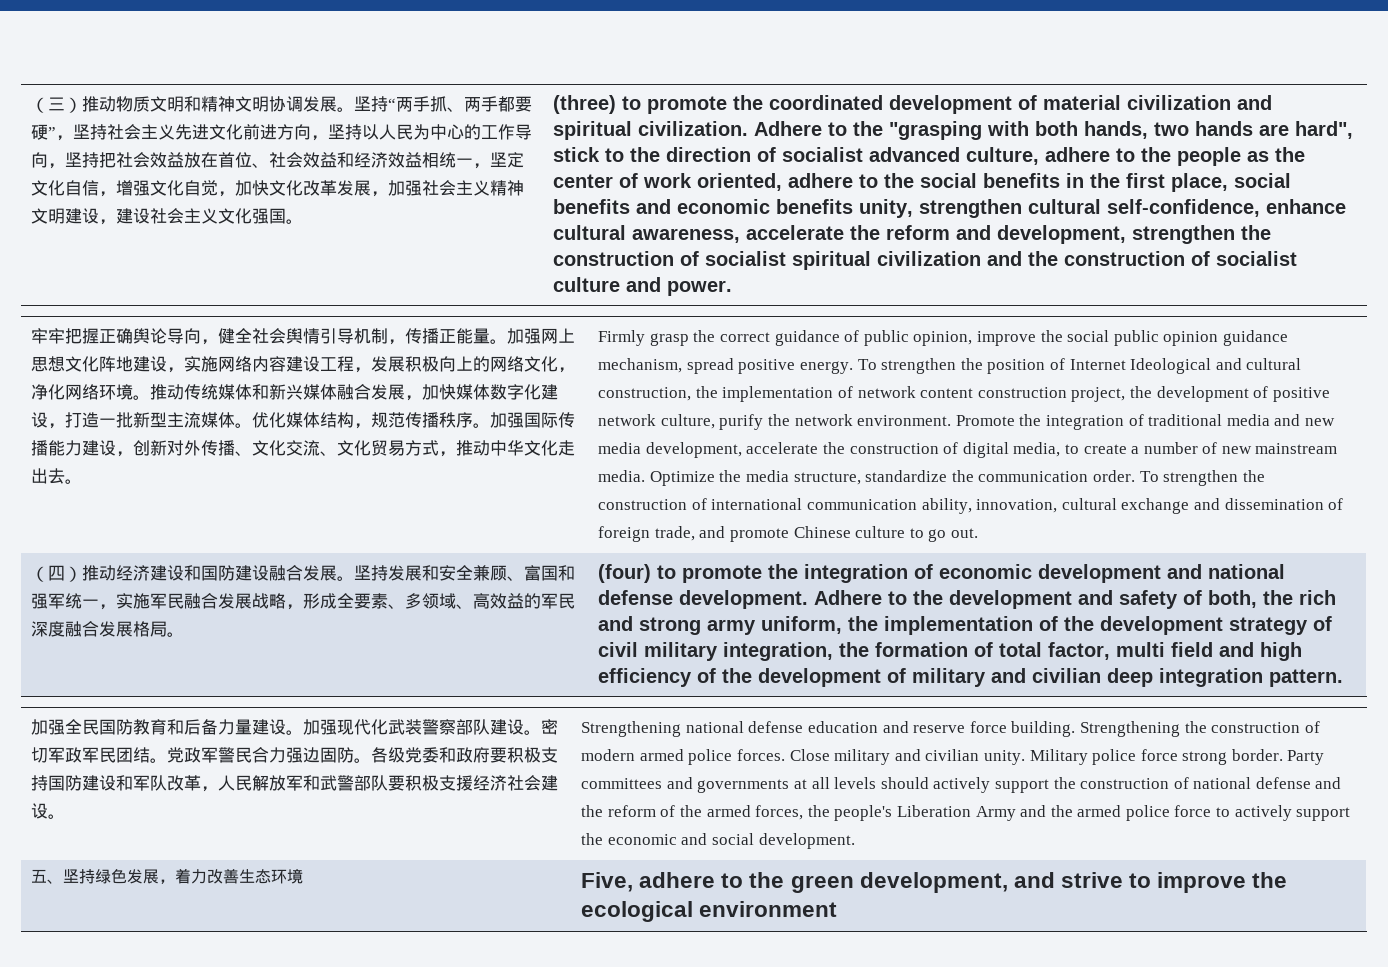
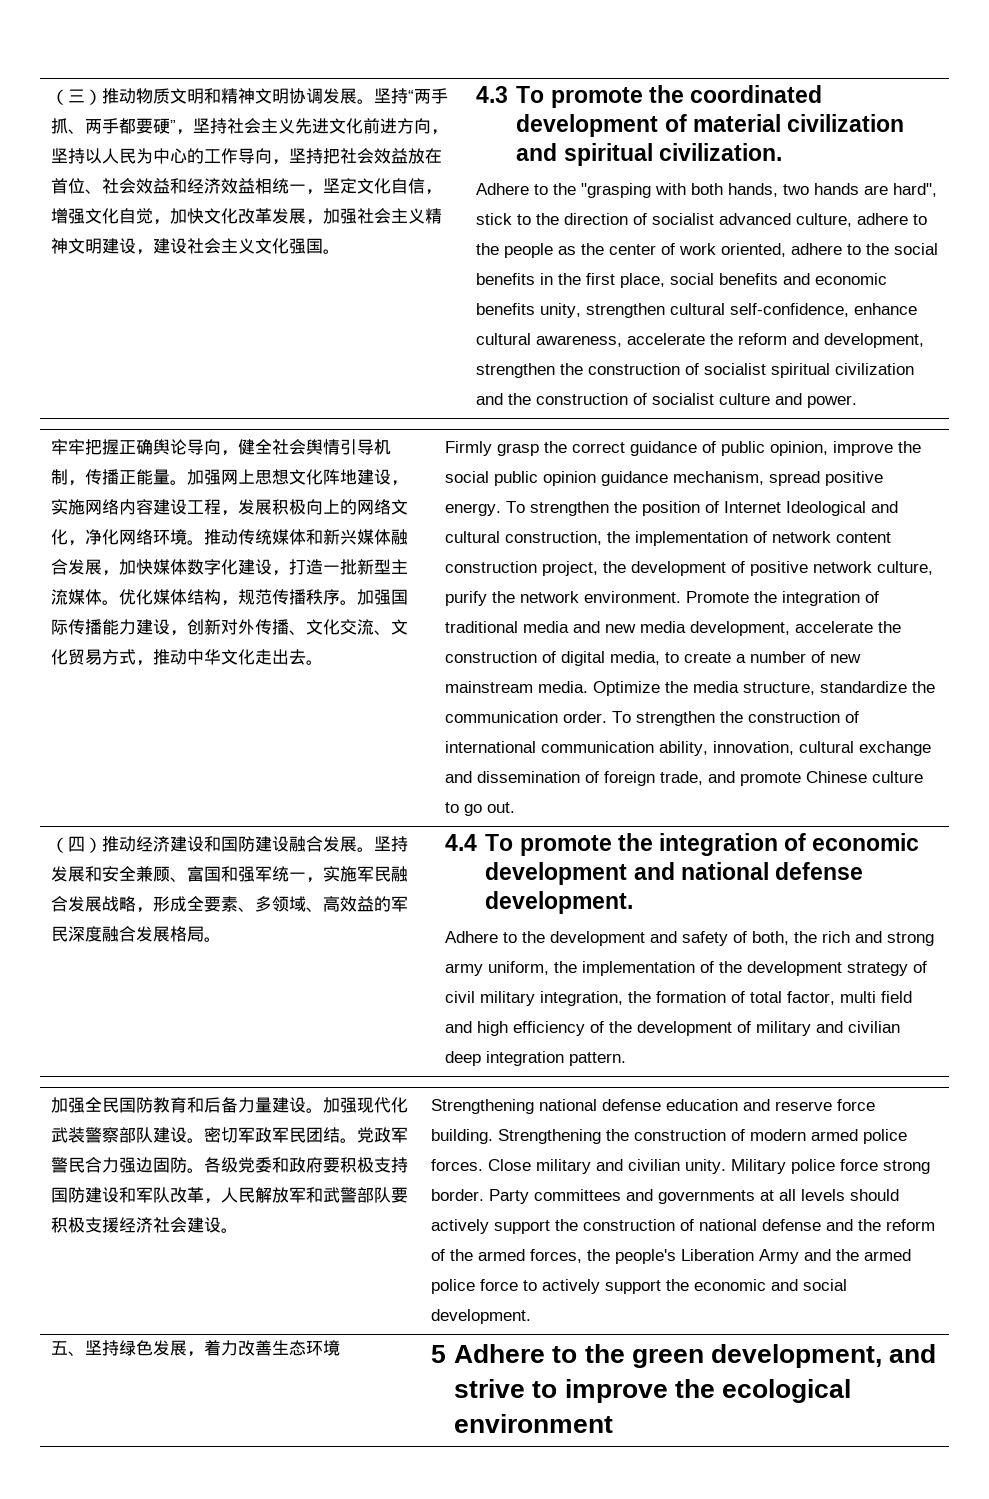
- (three) to promote the coordinated development of material civilization and spiritual civilization. Adhere to the "grasping with both hands, two hands are hard", stick to the direction of socialist advanced culture, adhere to the people as the center of work oriented, adhere to the social benefits in the first place, social benefits and economic benefits unity, strengthen cultural self-confidence, enhance cultural awareness, accelerate the reform and development, strengthen the construction of socialist spiritual civilization and the construction of socialist culture and power.
+ 4.3 To promote the coordinated development of material civilization and spiritual civilization.
+ Adhere to the "grasping with both hands, two hands are hard", stick to the direction of socialist advanced culture, adhere to the people as the center of work oriented, adhere to the social benefits in the first place, social benefits and economic benefits unity, strengthen cultural self-confidence, enhance cultural awareness, accelerate the reform and development, strengthen the construction of socialist spiritual civilization and the construction of socialist culture and power.
- (four) to promote the integration of economic development and national defense development. Adhere to the development and safety of both, the rich and strong army uniform, the implementation of the development strategy of civil military integration, the formation of total factor, multi field and high efficiency of the development of military and civilian deep integration pattern.
+ 4.4 To promote the integration of economic development and national defense development.
+ Adhere to the development and safety of both, the rich and strong army uniform, the implementation of the development strategy of civil military integration, the formation of total factor, multi field and high efficiency of the development of military and civilian deep integration pattern.
- 五、坚持绿色发展，着力改善生态环境 | Five, adhere to the green development, and strive to improve the ecological environment
+ 五、坚持绿色发展，着力改善生态环境 | 5 Adhere to the green development, and strive to improve the ecological environment

